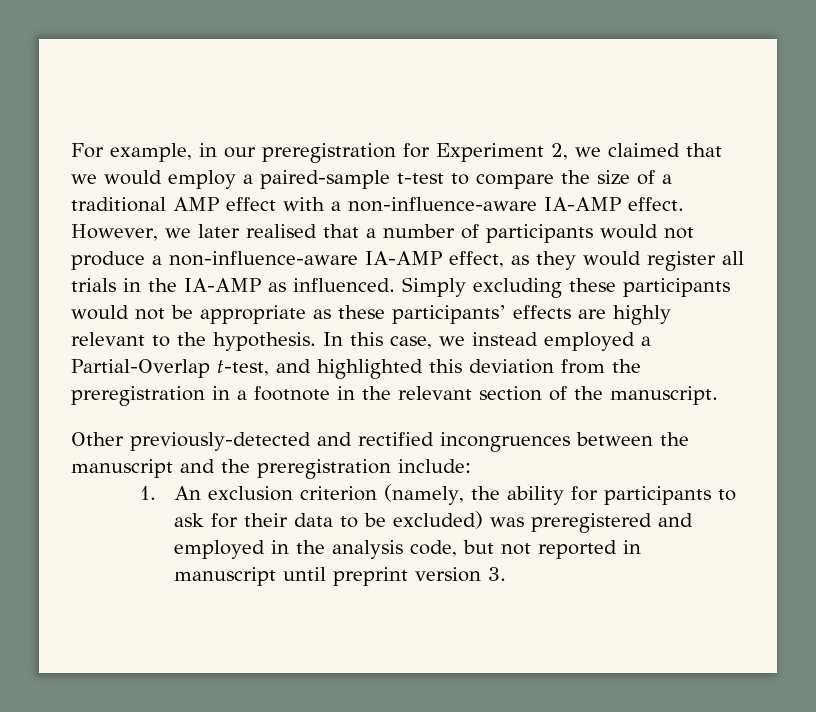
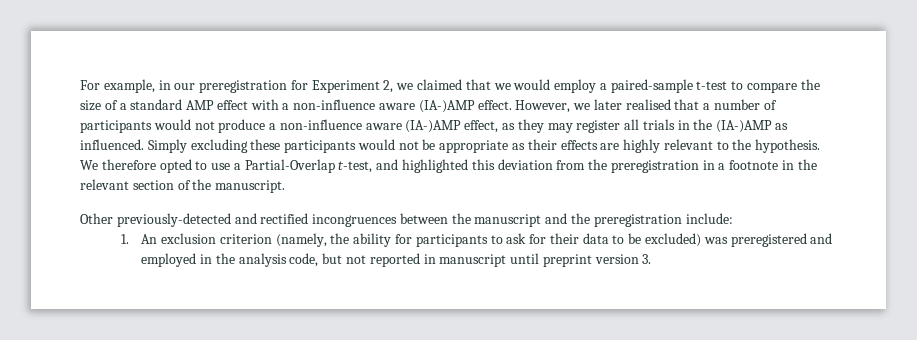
- For example, in our preregistration for Experiment 2, we claimed that we would employ a paired-sample t-test to compare the size of a traditional AMP effect with a non-influence-aware IA-AMP effect.
+ For example, in our preregistration for Experiment 2, we claimed that we would employ a paired-sample t-test to compare the size of a standard AMP effect with a non-influence aware (IA-)AMP effect.
- However, we later realised that a number of participants would not produce a non-influence-aware IA-AMP effect, as they would register all trials in the IA-AMP as influenced.
+ However, we later realised that a number of participants would not produce a non-influence aware (IA-)AMP effect, as they may register all trials in the (IA-)AMP as influenced.
- Simply excluding these participants would not be appropriate as these participants’ effects are highly relevant to the hypothesis.
+ Simply excluding these participants would not be appropriate as their effects are highly relevant to the hypothesis.
- In this case, we instead employed a Partial-Overlap t-test, and highlighted this deviation from the preregistration in a footnote in the relevant section of the manuscript.
+ We therefore opted to use a Partial-Overlap t-test, and highlighted this deviation from the preregistration in a footnote in the relevant section of the manuscript.

